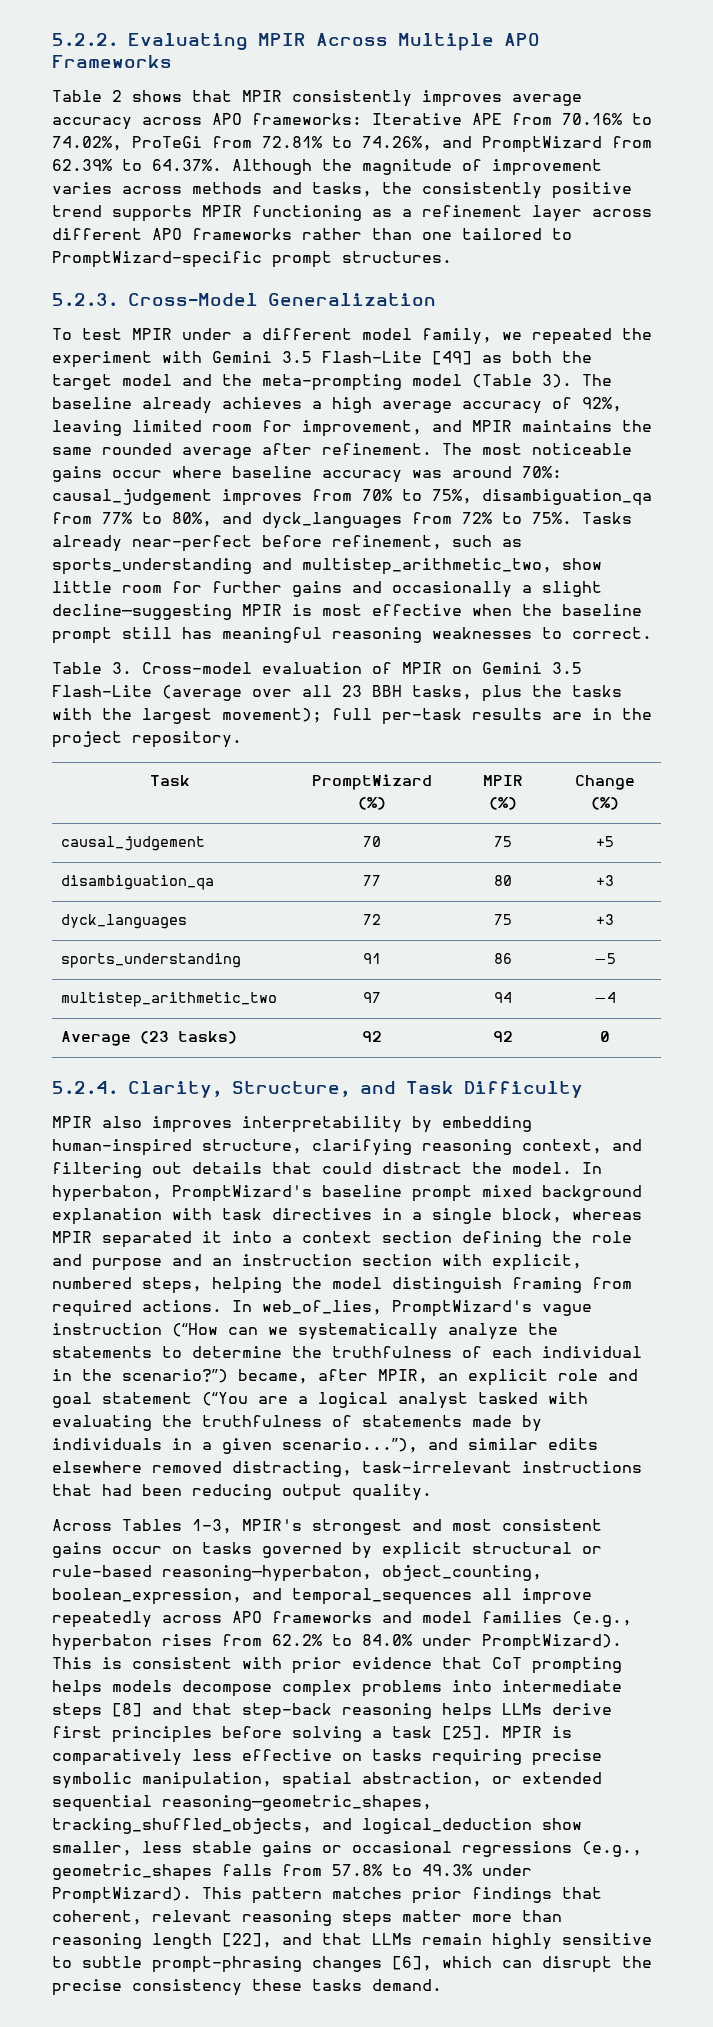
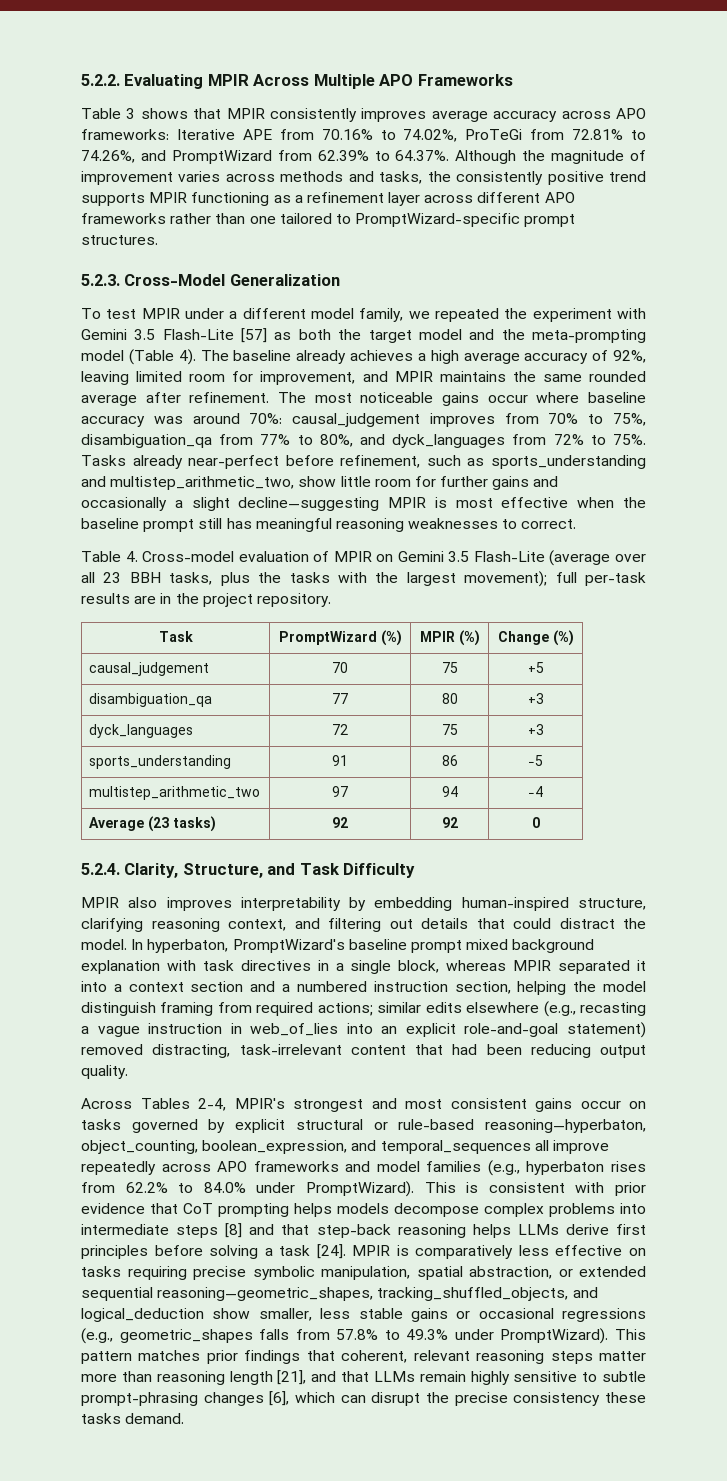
- Table 2 shows that MPIR consistently improves average accuracy across APO frameworks:
+ Table 3 shows that MPIR consistently improves average accuracy across APO frameworks:
- To test MPIR under a different model family, we repeated the experiment with Gemini 3.5 Flash-Lite [49] as both the target model and the meta-prompting model (Table 3).
+ To test MPIR under a different model family, we repeated the experiment with Gemini 3.5 Flash-Lite [57] as both the target model and the meta-prompting model (Table 4).
- Table 3. Cross-model evaluation of MPIR on Gemini 3.5 Flash-Lite (average over all 23 BBH tasks, plus the tasks with the largest movement); full per-task results are in the project repository.
+ Table 4. Cross-model evaluation of MPIR on Gemini 3.5 Flash-Lite (average over all 23 BBH tasks, plus the tasks with the largest movement); full per-task results are in the project repository.
- In hyperbaton, PromptWizard's baseline prompt mixed background explanation with task directives in a single block, whereas MPIR separated it into a context section defining the role and purpose and an instruction section with explicit, numbered steps, helping the model distinguish framing from required actions. In web_of_lies, PromptWizard's vague instruction (“How can we systematically analyze the statements to determine the truthfulness of each individual in the scenario?”) became, after MPIR, an explicit role and goal statement (“You are a logical analyst tasked with evaluating the truthfulness of statements made by individuals in a given scenario...”), and similar edits elsewhere removed distracting, task-irrelevant instructions that had been reducing output quality.
+ In hyperbaton, PromptWizard's baseline prompt mixed background explanation with task directives in a single block, whereas MPIR separated it into a context section and a numbered instruction section, helping the model distinguish framing from required actions; similar edits elsewhere (e.g., recasting a vague instruction in web_of_lies into an explicit role-and-goal statement) removed distracting, task-irrelevant content that had been reducing output quality.
- Across Tables 1-3, MPIR's strongest and most consistent gains occur on tasks governed by explicit structural or rule-based reasoning—hyperbaton, object_counting, boolean_expression, and temporal_sequences all improve repeatedly across APO frameworks and model families (e.g., hyperbaton rises from 62.2% to 84.0% under PromptWizard).
+ Across Tables 2-4, MPIR's strongest and most consistent gains occur on tasks governed by explicit structural or rule-based reasoning—hyperbaton, object_counting, boolean_expression, and temporal_sequences all improve repeatedly across APO frameworks and model families (e.g., hyperbaton rises from 62.2% to 84.0% under PromptWizard).
- This is consistent with prior evidence that CoT prompting helps models decompose complex problems into intermediate steps [8] and that step-back reasoning helps LLMs derive first principles before solving a task [25].
+ This is consistent with prior evidence that CoT prompting helps models decompose complex problems into intermediate steps [8] and that step-back reasoning helps LLMs derive first principles before solving a task [24].
- This pattern matches prior findings that coherent, relevant reasoning steps matter more than reasoning length [22], and that LLMs remain highly sensitive to subtle prompt-phrasing changes [6], which can disrupt the precise consistency these tasks demand.
+ This pattern matches prior findings that coherent, relevant reasoning steps matter more than reasoning length [21], and that LLMs remain highly sensitive to subtle prompt-phrasing changes [6], which can disrupt the precise consistency these tasks demand.

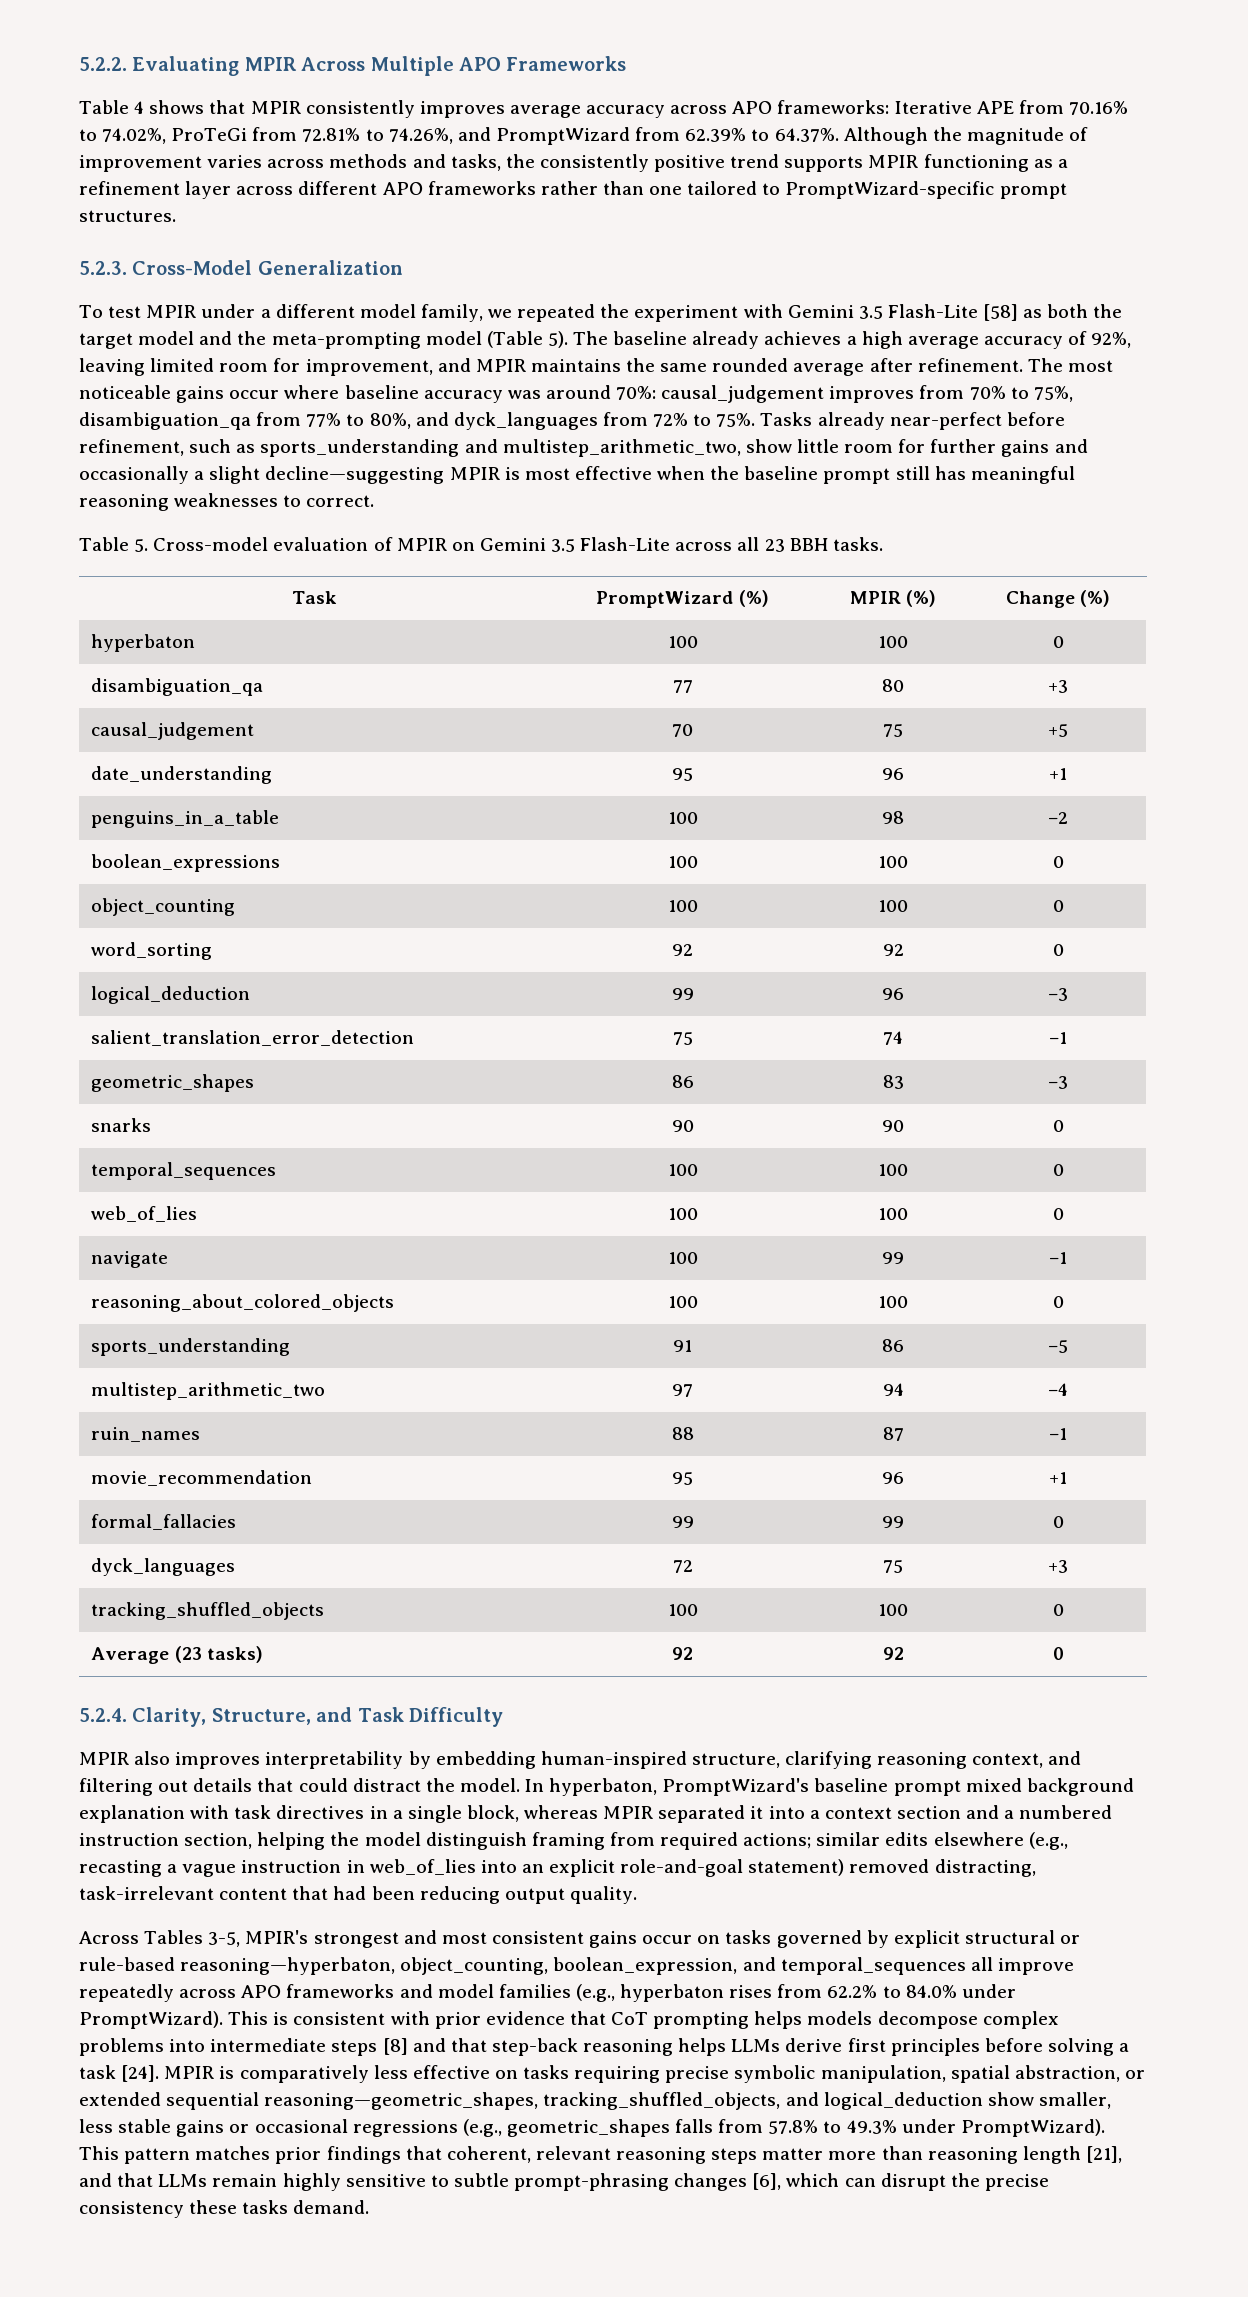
- Table 3 shows that MPIR consistently improves average accuracy across APO frameworks:
+ Table 4 shows that MPIR consistently improves average accuracy across APO frameworks:
- To test MPIR under a different model family, we repeated the experiment with Gemini 3.5 Flash-Lite [57] as both the target model and the meta-prompting model (Table 4).
+ To test MPIR under a different model family, we repeated the experiment with Gemini 3.5 Flash-Lite [58] as both the target model and the meta-prompting model (Table 5).
- Table 4. Cross-model evaluation of MPIR on Gemini 3.5 Flash-Lite (average over all 23 BBH tasks, plus the tasks with the largest movement); full per-task results are in the project repository.
+ Table 5. Cross-model evaluation of MPIR on Gemini 3.5 Flash-Lite across all 23 BBH tasks.
- causal_judgement | 70 | 75 | +5
+ hyperbaton | 100 | 100 | 0
- dyck_languages | 72 | 75 | +3
+ causal_judgement | 70 | 75 | +5
+ date_understanding | 95 | 96 | +1
+ penguins_in_a_table | 100 | 98 | −2
+ boolean_expressions | 100 | 100 | 0
+ object_counting | 100 | 100 | 0
+ word_sorting | 92 | 92 | 0
+ logical_deduction | 99 | 96 | −3
+ salient_translation_error_detection | 75 | 74 | −1
+ geometric_shapes | 86 | 83 | −3
+ snarks | 90 | 90 | 0
+ temporal_sequences | 100 | 100 | 0
+ web_of_lies | 100 | 100 | 0
+ navigate | 100 | 99 | −1
+ reasoning_about_colored_objects | 100 | 100 | 0
+ ruin_names | 88 | 87 | −1
+ movie_recommendation | 95 | 96 | +1
+ formal_fallacies | 99 | 99 | 0
+ dyck_languages | 72 | 75 | +3
+ tracking_shuffled_objects | 100 | 100 | 0
- Across Tables 2-4, MPIR's strongest and most consistent gains occur on tasks governed by explicit structural or rule-based reasoning—hyperbaton, object_counting, boolean_expression, and temporal_sequences all improve repeatedly across APO frameworks and model families (e.g., hyperbaton rises from 62.2% to 84.0% under PromptWizard).
+ Across Tables 3-5, MPIR's strongest and most consistent gains occur on tasks governed by explicit structural or rule-based reasoning—hyperbaton, object_counting, boolean_expression, and temporal_sequences all improve repeatedly across APO frameworks and model families (e.g., hyperbaton rises from 62.2% to 84.0% under PromptWizard).

